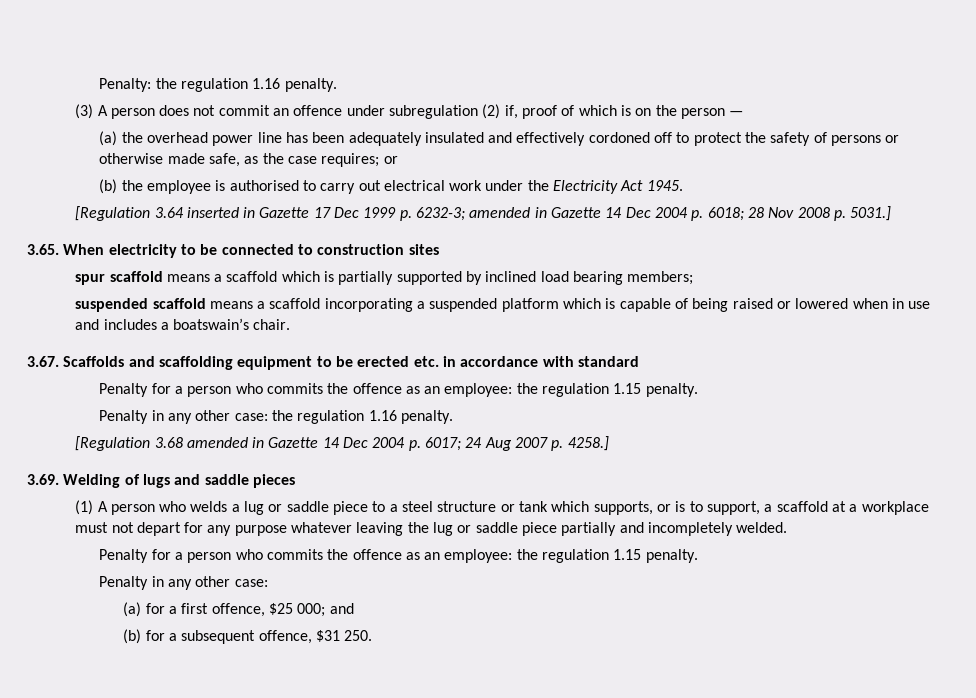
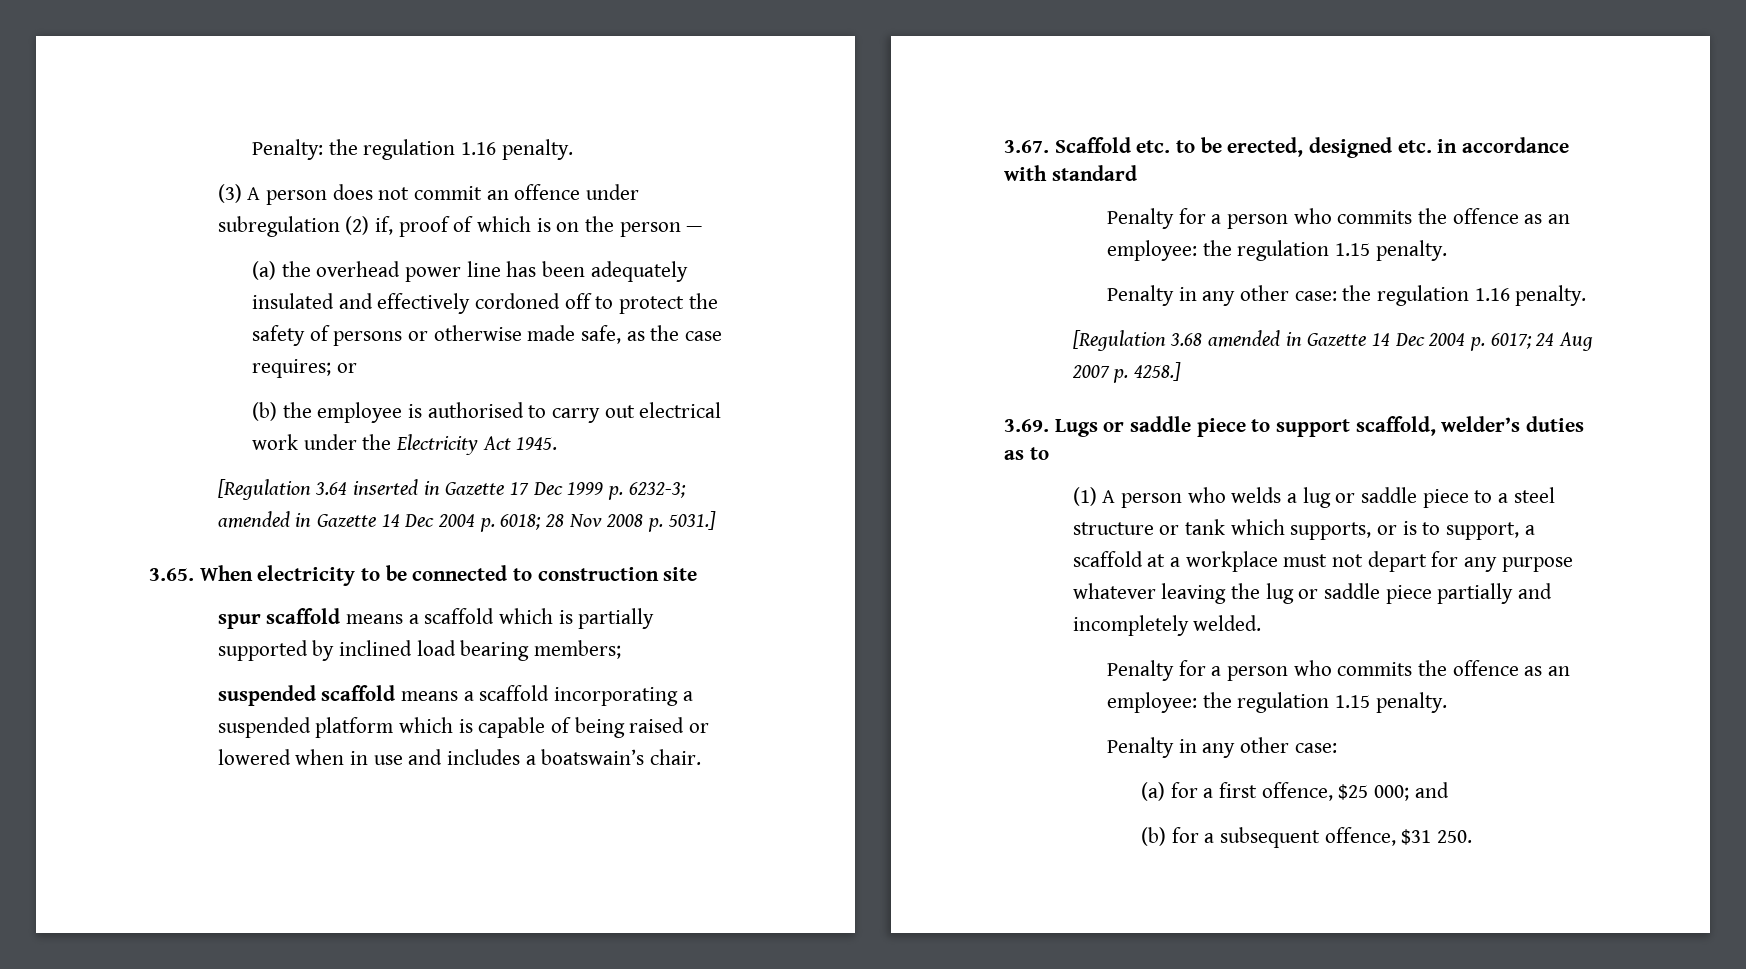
- 3.65. When electricity to be connected to construction sites
+ 3.65. When electricity to be connected to construction site
- 3.67. Scaffolds and scaffolding equipment to be erected etc. in accordance with standard
+ 3.67. Scaffold etc. to be erected, designed etc. in accordance with standard
- 3.69. Welding of lugs and saddle pieces
+ 3.69. Lugs or saddle piece to support scaffold, welder’s duties as to

